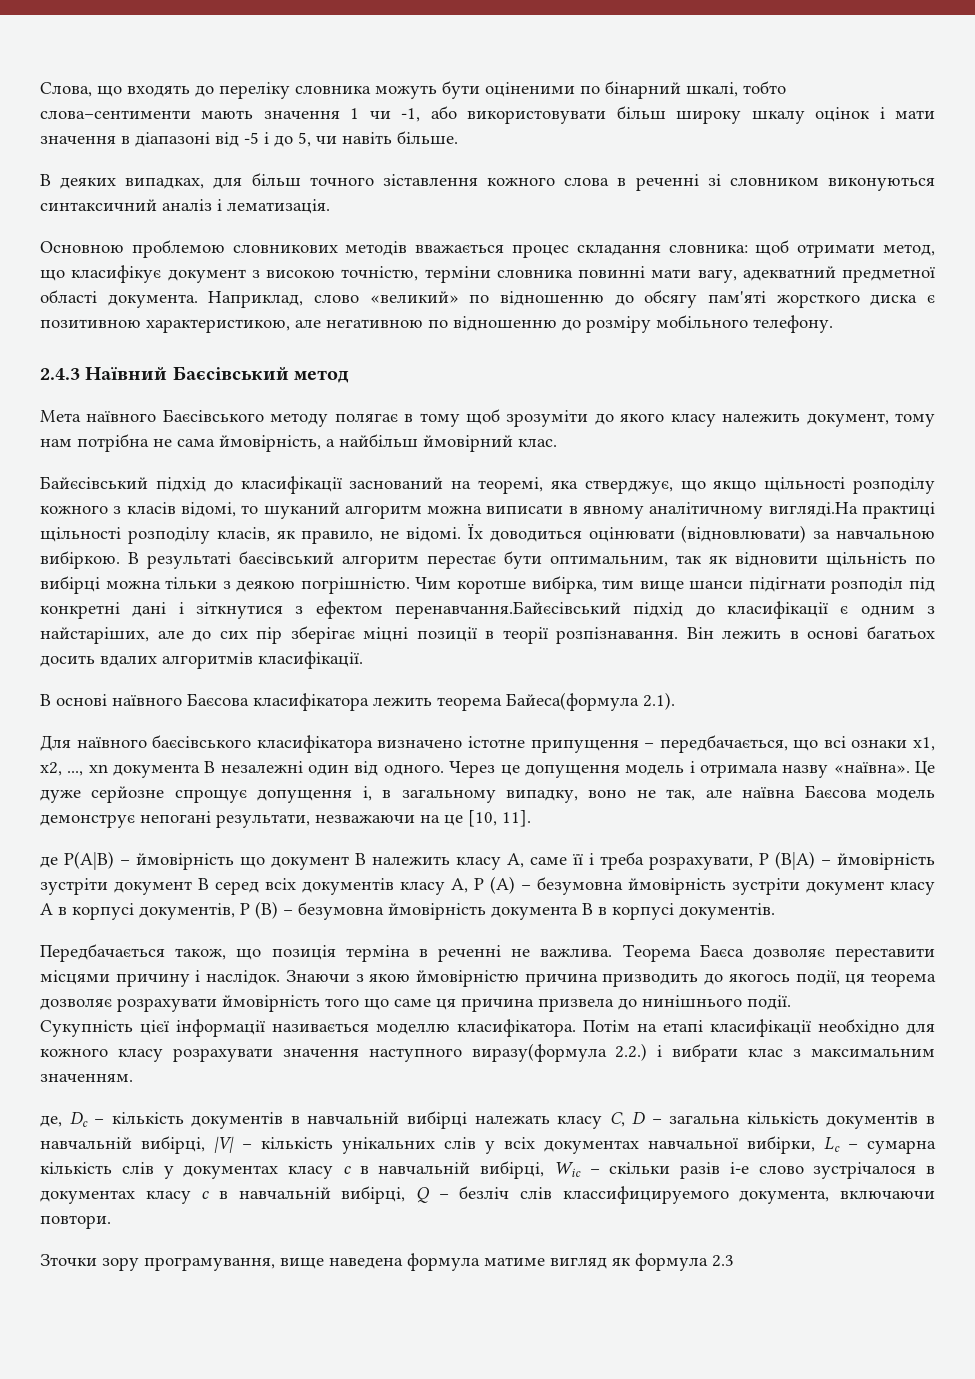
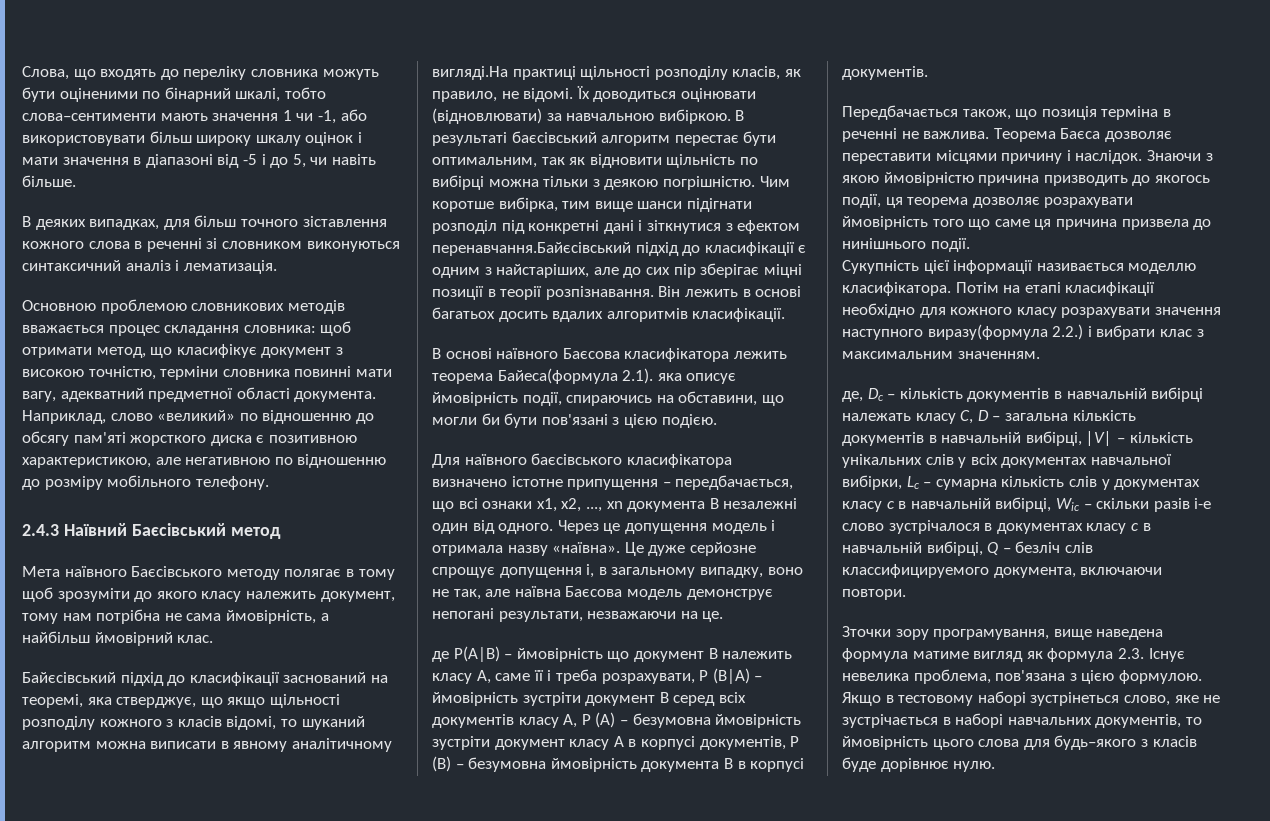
- В основі наївного Баєсова класифікатора лежить теорема Байеса(формула 2.1).
+ В основі наївного Баєсова класифікатора лежить теорема Байеса(формула 2.1). яка описує ймовірність події, спираючись на обставини, що могли би бути пов'язані з цією подією.
- Це дуже серйозне спрощує допущення і, в загальному випадку, воно не так, але наївна Баєсова модель демонструє непогані результати, незважаючи на це [10, 11].
+ Це дуже серйозне спрощує допущення і, в загальному випадку, воно не так, але наївна Баєсова модель демонструє непогані результати, незважаючи на це.
- Зточки зору програмування, вище наведена формула матиме вигляд як формула 2.3
+ Зточки зору програмування, вище наведена формула матиме вигляд як формула 2.3. Існує невелика проблема, пов'язана з цією формулою. Якщо в тестовому наборі зустрінеться слово, яке не зустрічається в наборі навчальних документів, то ймовірність цього слова для будь–якого з класів буде дорівнює нулю.

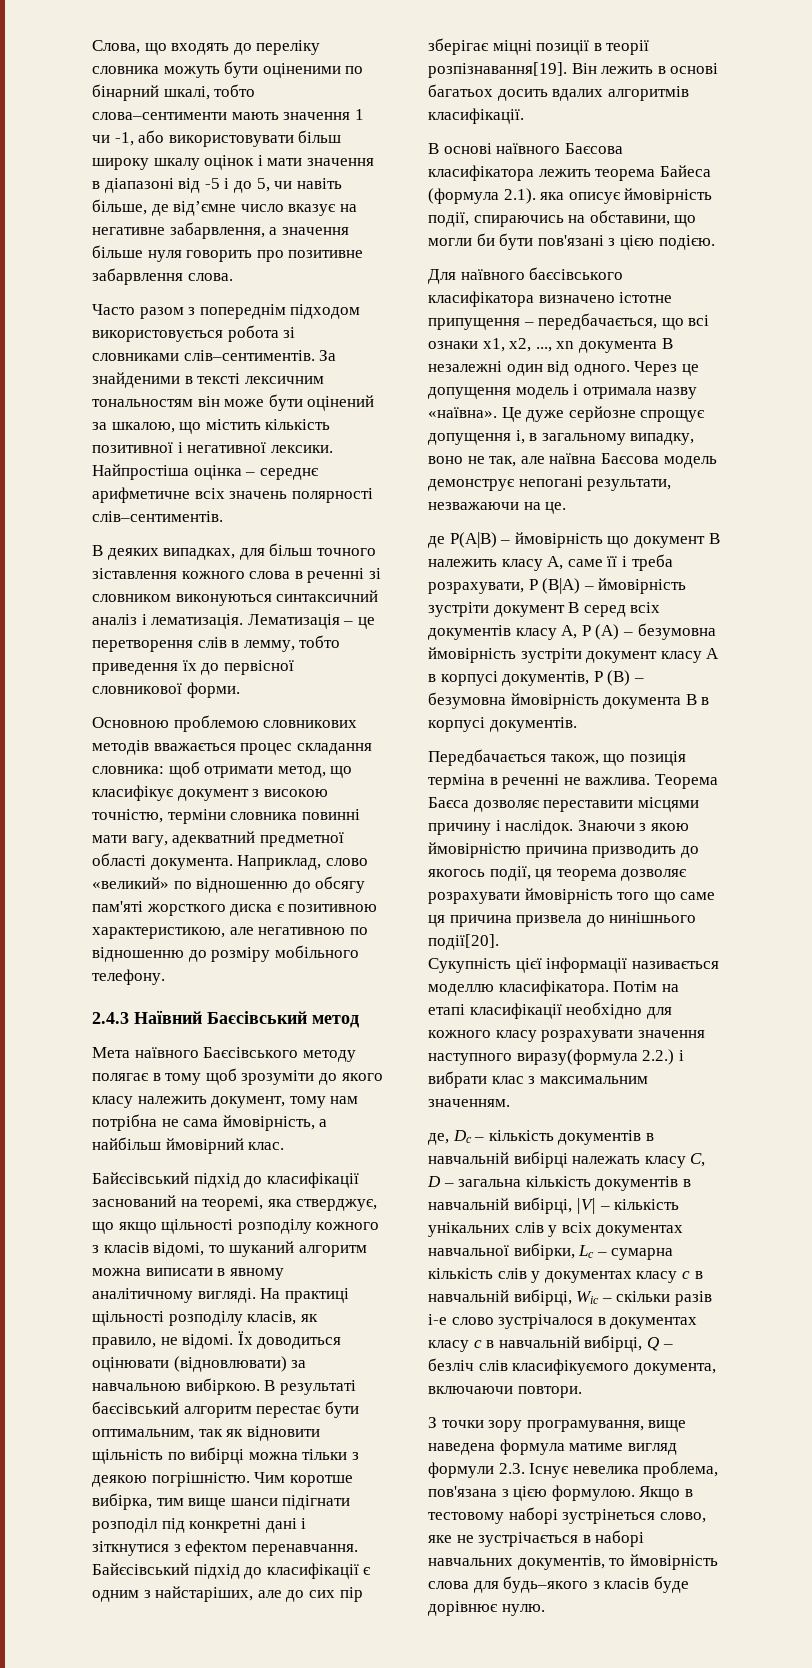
- Слова, що входять до переліку словника можуть бути оціненими по бінарний шкалі, тобто слова–сентименти мають значення 1 чи -1, або використовувати більш широку шкалу оцінок і мати значення в діапазоні від -5 і до 5, чи навіть більше.
+ Слова, що входять до переліку словника можуть бути оціненими по бінарний шкалі, тобто слова–сентименти мають значення 1 чи -1, або використовувати більш широку шкалу оцінок і мати значення в діапазоні від -5 і до 5, чи навіть більше, де від’ємне число вказує на негативне забарвлення, а значення більше нуля говорить про позитивне забарвлення слова.
+ Часто разом з попереднім підходом використовується робота зі словниками слів–сентиментів. За знайденими в тексті лексичним тональностям він може бути оцінений за шкалою, що містить кількість позитивної і негативної лексики. Найпростіша оцінка – середнє арифметичне всіх значень полярності слів–сентиментів.
+ Лематизація – це перетворення слів в лемму, тобто приведення їх до первісної словникової форми.
- Байєсівський підхід до класифікації заснований на теоремі, яка стверджує, що якщо щільності розподілу кожного з класів відомі, то шуканий алгоритм можна виписати в явному аналітичному вигляді.На практиці щільності розподілу класів, як правило, не відомі.
+ Байєсівський підхід до класифікації заснований на теоремі, яка стверджує, що якщо щільності розподілу кожного з класів відомі, то шуканий алгоритм можна виписати в явному аналітичному вигляді. На практиці щільності розподілу класів, як правило, не відомі.
- Чим коротше вибірка, тим вище шанси підігнати розподіл під конкретні дані і зіткнутися з ефектом перенавчання.Байєсівський підхід до класифікації є одним з найстаріших, але до сих пір зберігає міцні позиції в теорії розпізнавання.
+ Чим коротше вибірка, тим вище шанси підігнати розподіл під конкретні дані і зіткнутися з ефектом перенавчання. Байєсівський підхід до класифікації є одним з найстаріших, але до сих пір зберігає міцні позиції в теорії розпізнавання[19].
- В основі наївного Баєсова класифікатора лежить теорема Байеса(формула 2.1). яка описує ймовірність події, спираючись на обставини, що могли би бути пов'язані з цією подією.
+ В основі наївного Баєсова класифікатора лежить теорема Байеса (формула 2.1). яка описує ймовірність події, спираючись на обставини, що могли би бути пов'язані з цією подією.
- Знаючи з якою ймовірністю причина призводить до якогось події, ця теорема дозволяє розрахувати ймовірність того що саме ця причина призвела до нинішнього події.
+ Знаючи з якою ймовірністю причина призводить до якогось події, ця теорема дозволяє розрахувати ймовірність того що саме ця причина призвела до нинішнього події[20].
- де, Dс – кількість документів в навчальній вибірці належать класу С, D – загальна кількість документів в навчальній вибірці, |V| – кількість унікальних слів у всіх документах навчальної вибірки, Lc – сумарна кількість слів у документах класу c в навчальній вибірці, Wic – скільки разів i-е слово зустрічалося в документах класу c в навчальній вибірці, Q – безліч слів классифицируемого документа, включаючи повтори.
+ де, Dс – кількість документів в навчальній вибірці належать класу С, D – загальна кількість документів в навчальній вибірці, |V| – кількість унікальних слів у всіх документах навчальної вибірки, Lc – сумарна кількість слів у документах класу c в навчальній вибірці, Wic – скільки разів i-е слово зустрічалося в документах класу c в навчальній вибірці, Q – безліч слів класифікуємого документа, включаючи повтори.
- Зточки зору програмування, вище наведена формула матиме вигляд як формула 2.3. Існує невелика проблема, пов'язана з цією формулою.
+ З точки зору програмування, вище наведена формула матиме вигляд формули 2.3. Існує невелика проблема, пов'язана з цією формулою.
- Якщо в тестовому наборі зустрінеться слово, яке не зустрічається в наборі навчальних документів, то ймовірність цього слова для будь–якого з класів буде дорівнює нулю.
+ Якщо в тестовому наборі зустрінеться слово, яке не зустрічається в наборі навчальних документів, то ймовірність слова для будь–якого з класів буде дорівнює нулю.

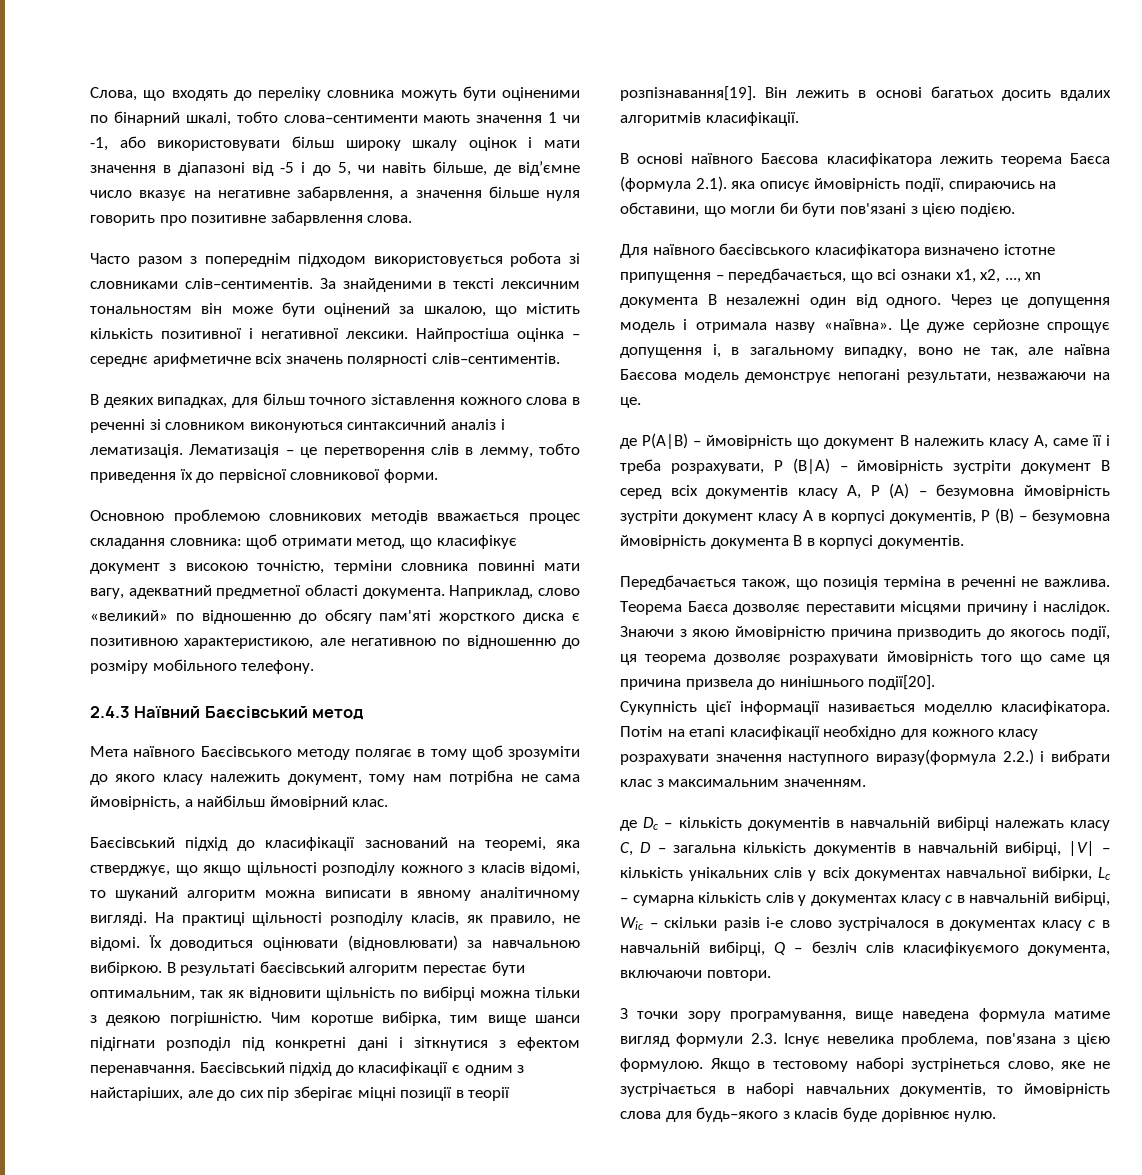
- Байєсівський підхід до класифікації заснований на теоремі, яка стверджує, що якщо щільності розподілу кожного з класів відомі, то шуканий алгоритм можна виписати в явному аналітичному вигляді.
+ Баєсівський підхід до класифікації заснований на теоремі, яка стверджує, що якщо щільності розподілу кожного з класів відомі, то шуканий алгоритм можна виписати в явному аналітичному вигляді.
- Байєсівський підхід до класифікації є одним з найстаріших, але до сих пір зберігає міцні позиції в теорії розпізнавання[19].
+ Баєсівський підхід до класифікації є одним з найстаріших, але до сих пір зберігає міцні позиції в теорії розпізнавання[19].
- В основі наївного Баєсова класифікатора лежить теорема Байеса (формула 2.1). яка описує ймовірність події, спираючись на обставини, що могли би бути пов'язані з цією подією.
+ В основі наївного Баєсова класифікатора лежить теорема Баєса (формула 2.1). яка описує ймовірність події, спираючись на обставини, що могли би бути пов'язані з цією подією.
- де, Dс – кількість документів в навчальній вибірці належать класу С, D – загальна кількість документів в навчальній вибірці, |V| – кількість унікальних слів у всіх документах навчальної вибірки, Lc – сумарна кількість слів у документах класу c в навчальній вибірці, Wic – скільки разів i-е слово зустрічалося в документах класу c в навчальній вибірці, Q – безліч слів класифікуємого документа, включаючи повтори.
+ де Dс – кількість документів в навчальній вибірці належать класу С, D – загальна кількість документів в навчальній вибірці, |V| – кількість унікальних слів у всіх документах навчальної вибірки, Lc – сумарна кількість слів у документах класу c в навчальній вибірці, Wic – скільки разів i-е слово зустрічалося в документах класу c в навчальній вибірці, Q – безліч слів класифікуємого документа, включаючи повтори.

